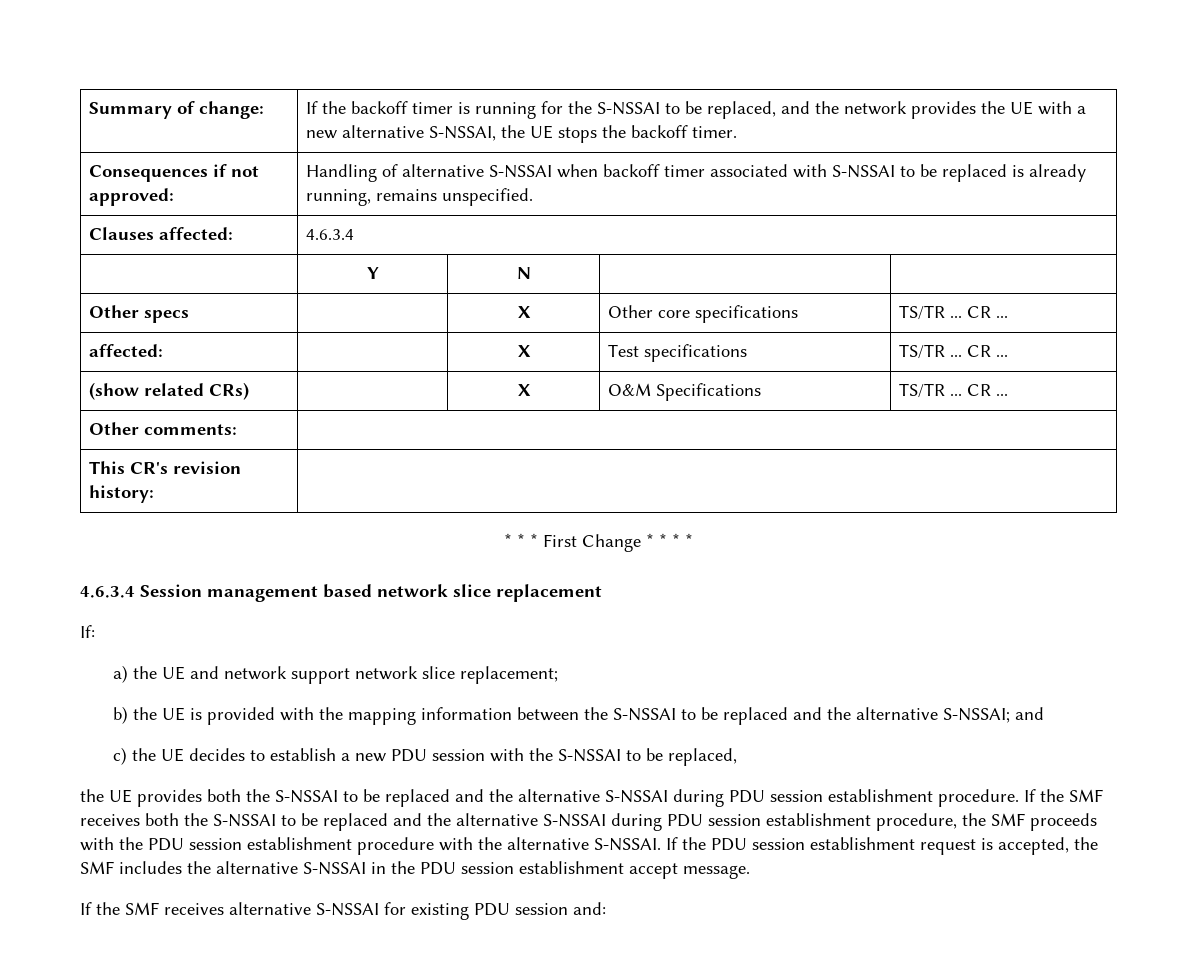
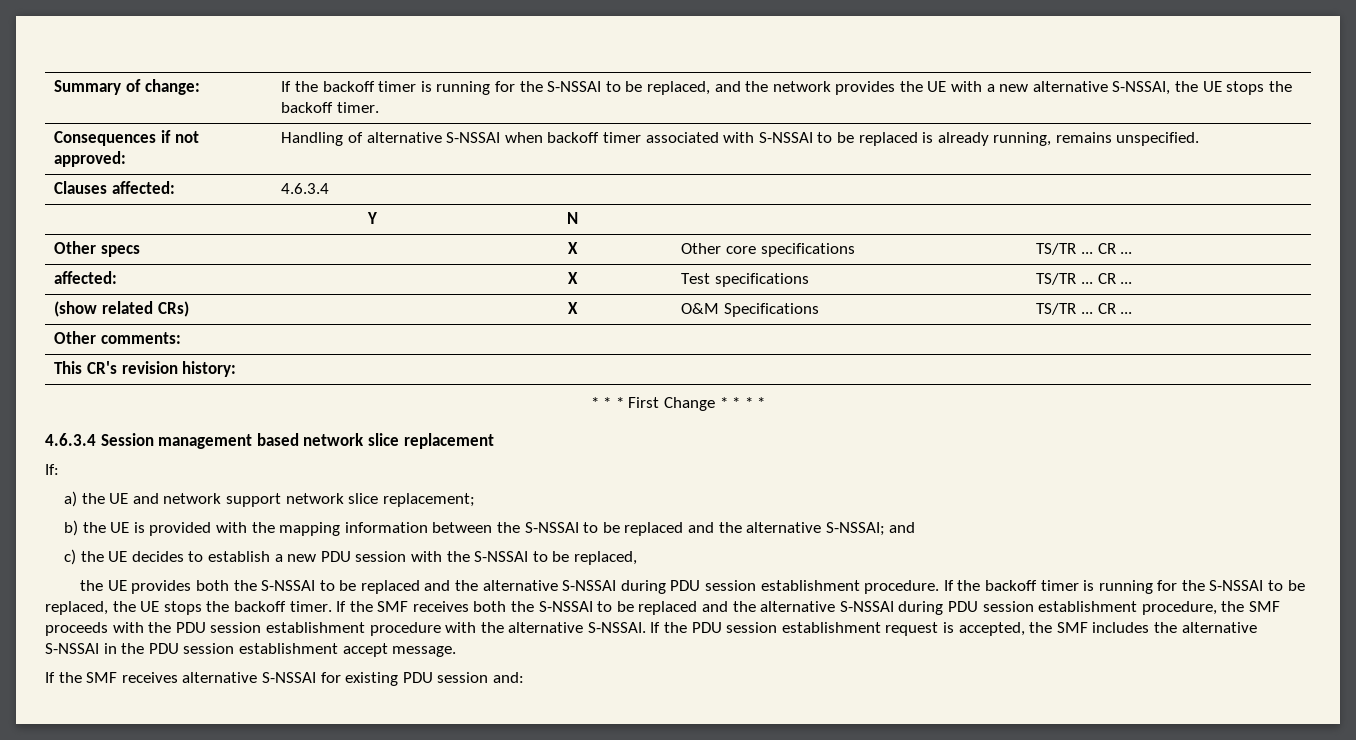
- If the SMF receives both the S-NSSAI to be replaced and the alternative S-NSSAI during PDU session establishment procedure, the SMF proceeds with the PDU session establishment procedure with the alternative S-NSSAI.
+ If the backoff timer is running for the S-NSSAI to be replaced, the UE stops the backoff timer. If the SMF receives both the S-NSSAI to be replaced and the alternative S-NSSAI during PDU session establishment procedure, the SMF proceeds with the PDU session establishment procedure with the alternative S-NSSAI.

